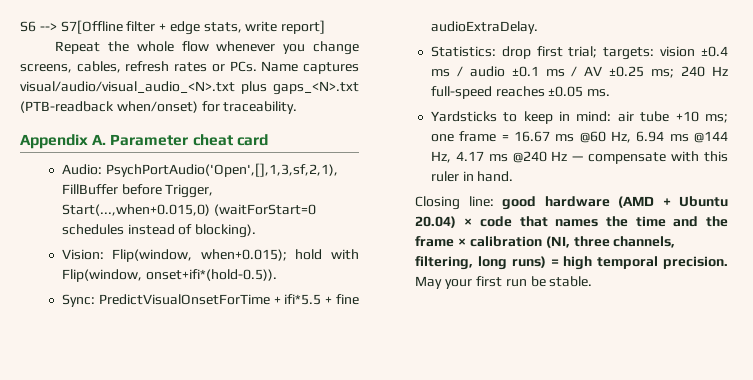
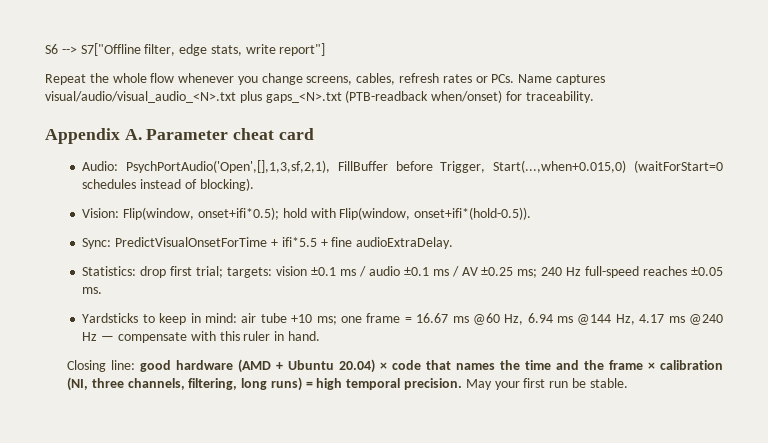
- S6 --> S7[Offline filter + edge stats, write report]
+ S6 --> S7["Offline filter, edge stats, write report"]
- Vision: Flip(window, when+0.015); hold with Flip(window, onset+ifi*(hold-0.5)).
+ Vision: Flip(window, onset+ifi*0.5); hold with Flip(window, onset+ifi*(hold-0.5)).
- Statistics: drop first trial; targets: vision ±0.4 ms / audio ±0.1 ms / AV ±0.25 ms; 240 Hz full-speed reaches ±0.05 ms.
+ Statistics: drop first trial; targets: vision ±0.1 ms / audio ±0.1 ms / AV ±0.25 ms; 240 Hz full-speed reaches ±0.05 ms.

